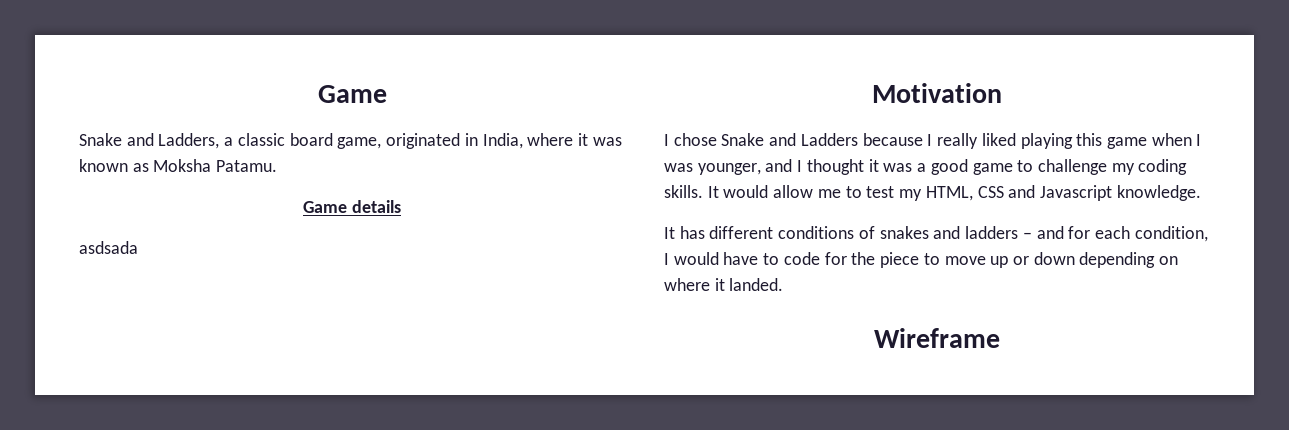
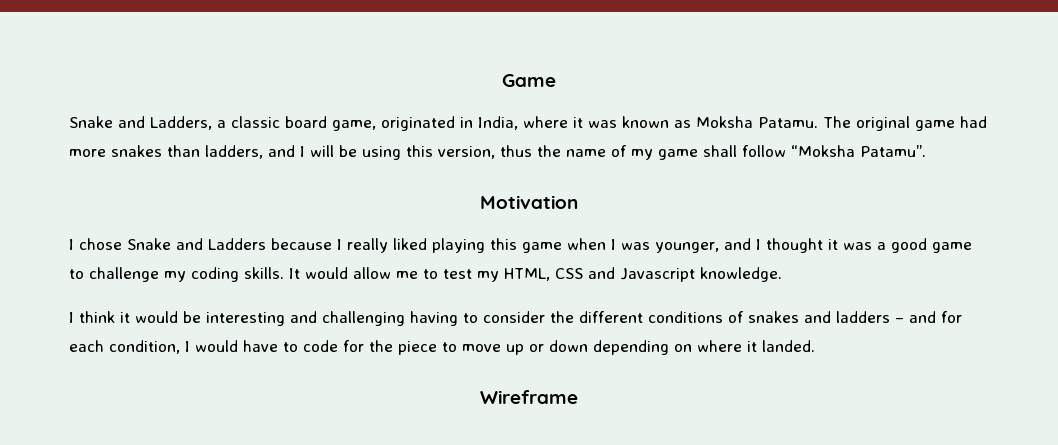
- Snake and Ladders, a classic board game, originated in India, where it was known as Moksha Patamu.
- Game details
- asdsada
+ Snake and Ladders, a classic board game, originated in India, where it was known as Moksha Patamu. The original game had more snakes than ladders, and I will be using this version, thus the name of my game shall follow “Moksha Patamu”.
- It has different conditions of snakes and ladders – and for each condition, I would have to code for the piece to move up or down depending on where it landed.
+ I think it would be interesting and challenging having to consider the different conditions of snakes and ladders – and for each condition, I would have to code for the piece to move up or down depending on where it landed.

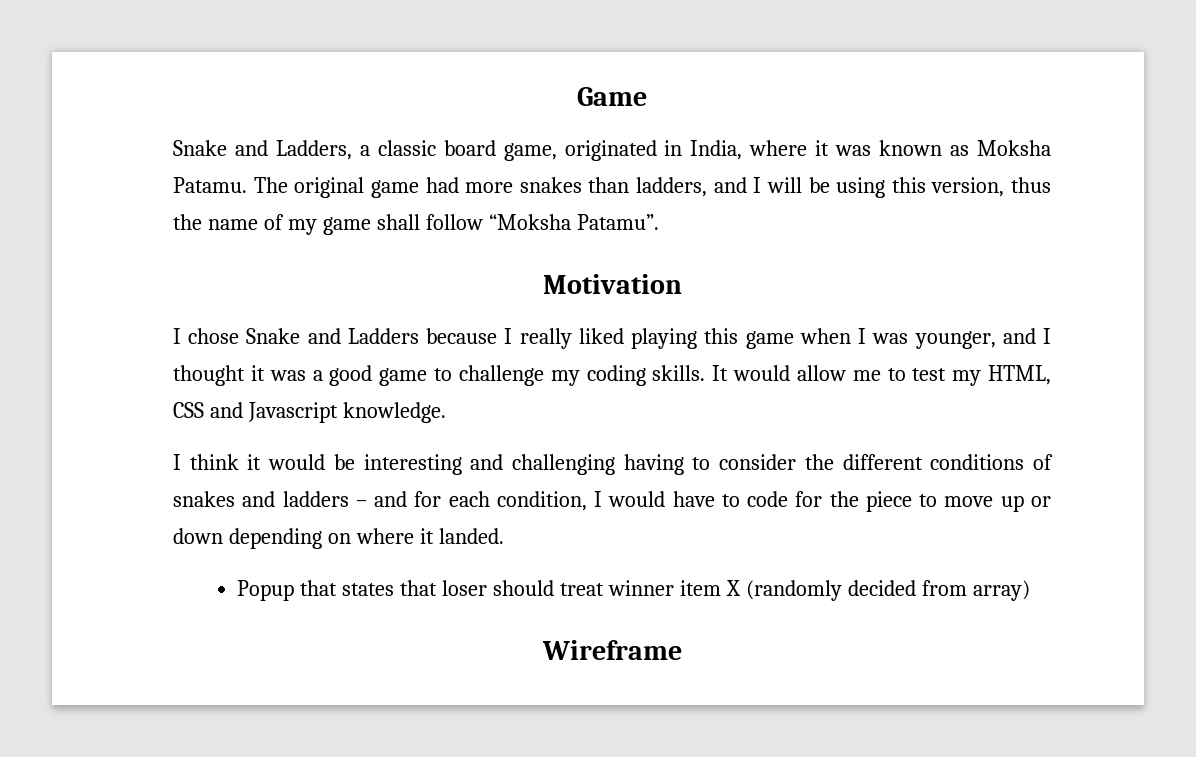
+ Popup that states that loser should treat winner item X (randomly decided from array)

